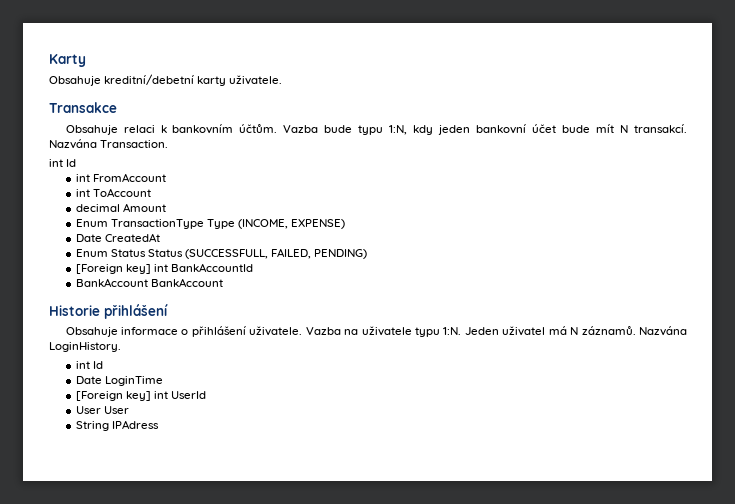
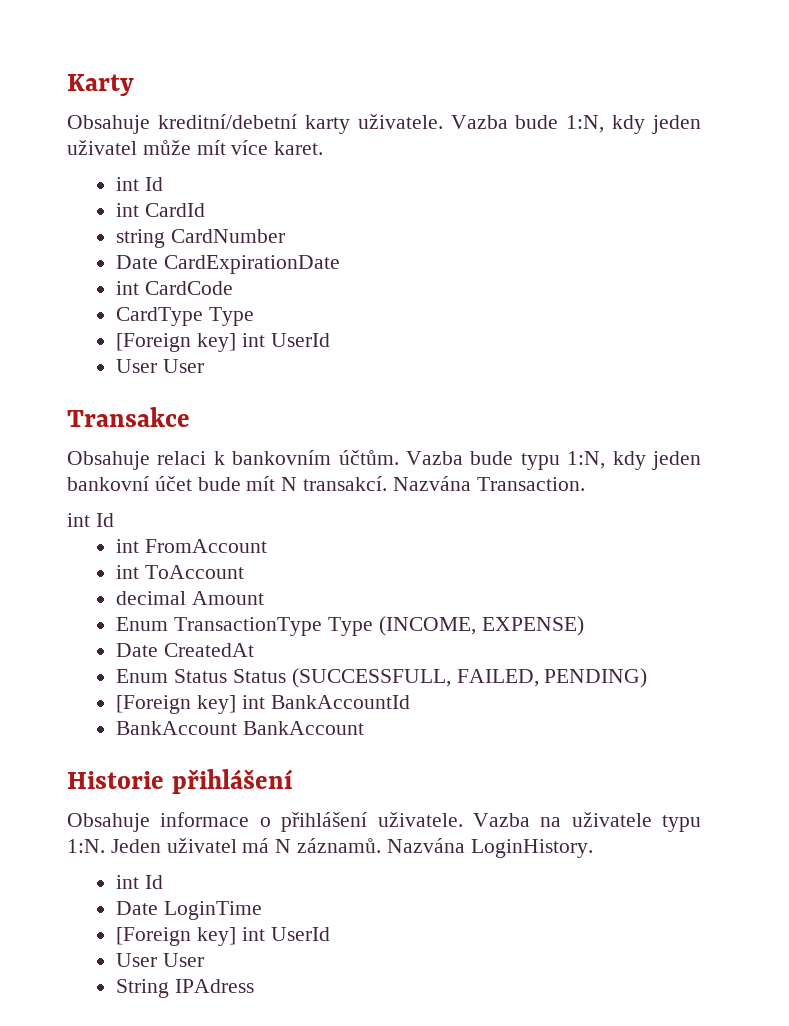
+ Vazba bude 1:N, kdy jeden uživatel může mít více karet.
+ int Id
+ int CardId
+ string CardNumber
+ Date CardExpirationDate
+ int CardCode
+ CardType Type
+ [Foreign key] int UserId
+ User User

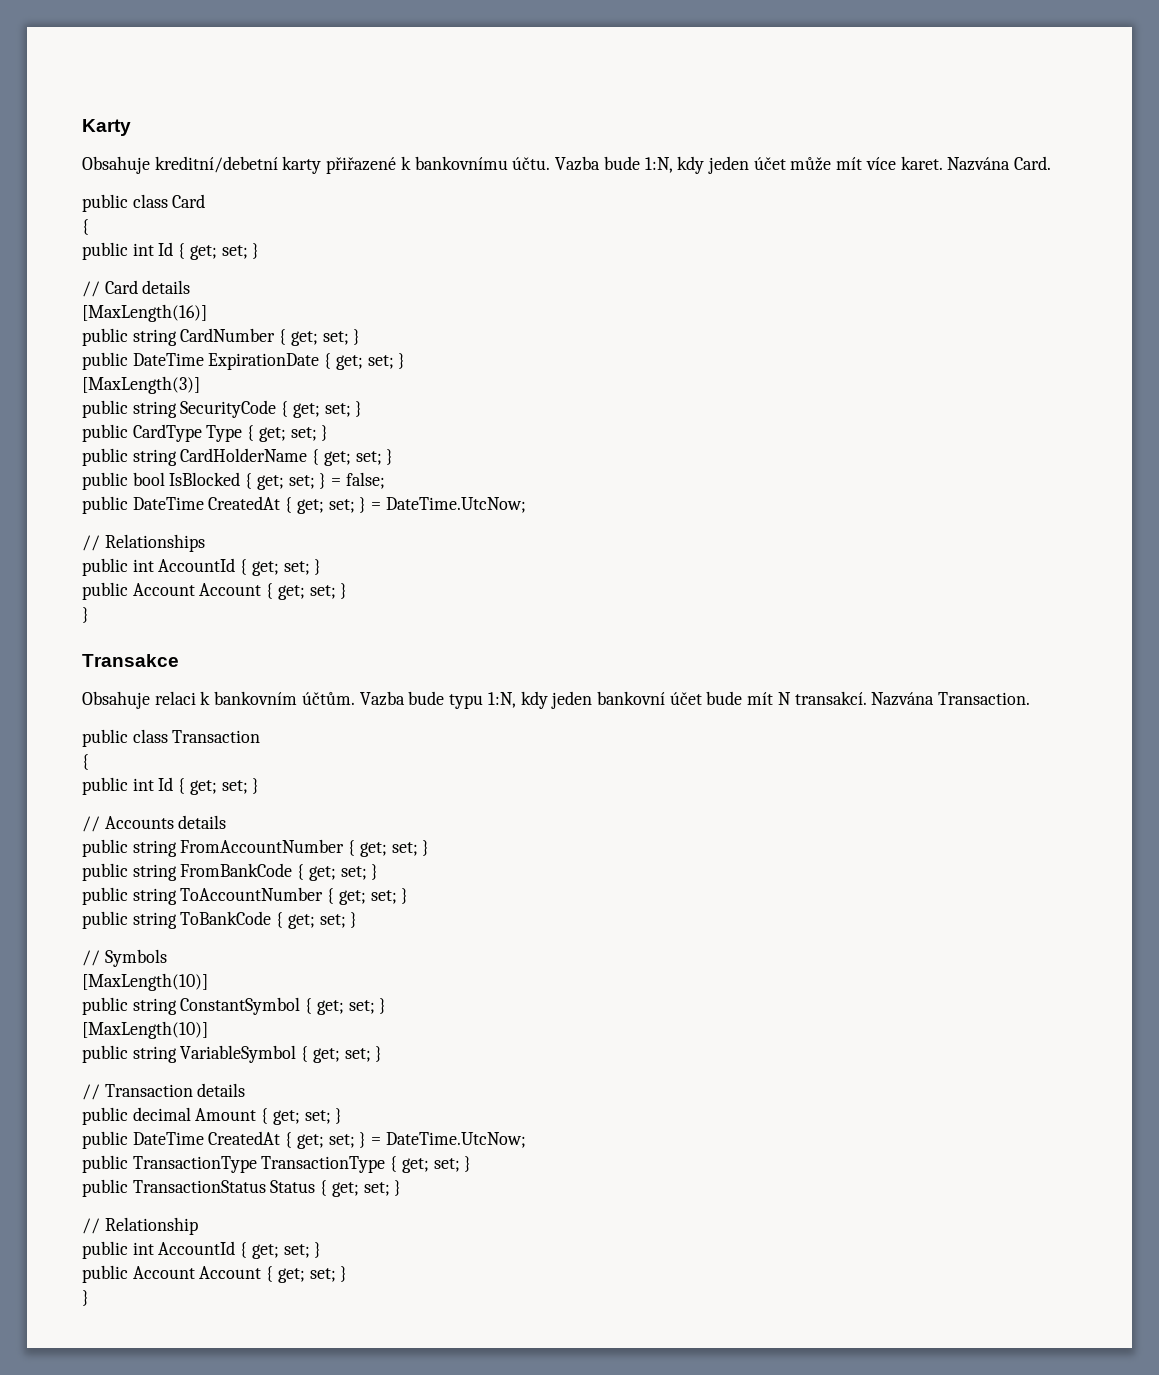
- Obsahuje kreditní/debetní karty uživatele.
+ Obsahuje kreditní/debetní karty přiřazené k bankovnímu účtu.
- Vazba bude 1:N, kdy jeden uživatel může mít více karet.
- int Id
- int CardId
- string CardNumber
- Date CardExpirationDate
- int CardCode
- CardType Type
- [Foreign key] int UserId
- User User
+ Vazba bude 1:N, kdy jeden účet může mít více karet. Nazvána Card.
+ public class Card
+ {
+ public int Id { get; set; }
+ // Card details
+ [MaxLength(16)]
+ public string CardNumber { get; set; }
+ public DateTime ExpirationDate { get; set; }
+ [MaxLength(3)]
+ public string SecurityCode { get; set; }
+ public CardType Type { get; set; }
+ public string CardHolderName { get; set; }
+ public bool IsBlocked { get; set; } = false;
+ public DateTime CreatedAt { get; set; } = DateTime.UtcNow;
+ // Relationships
+ public int AccountId { get; set; }
+ public Account Account { get; set; }
+ }
  Nazvána Transaction.
- int Id
- int FromAccount
- int ToAccount
- decimal Amount
- Enum TransactionType Type (INCOME, EXPENSE)
- Date CreatedAt
- Enum Status Status (SUCCESSFULL, FAILED, PENDING)
- [Foreign key] int BankAccountId
- BankAccount BankAccount
- Historie přihlášení
- Obsahuje informace o přihlášení uživatele. Vazba na uživatele typu 1:N. Jeden uživatel má N záznamů. Nazvána LoginHistory.
- int Id
- Date LoginTime
- [Foreign key] int UserId
- User User
- String IPAdress
+ public class Transaction
+ {
+ public int Id { get; set; }
+ // Accounts details
+ public string FromAccountNumber { get; set; }
+ public string FromBankCode { get; set; }
+ public string ToAccountNumber { get; set; }
+ public string ToBankCode { get; set; }
+ // Symbols
+ [MaxLength(10)]
+ public string ConstantSymbol { get; set; }
+ [MaxLength(10)]
+ public string VariableSymbol { get; set; }
+ // Transaction details
+ public decimal Amount { get; set; }
+ public DateTime CreatedAt { get; set; } = DateTime.UtcNow;
+ public TransactionType TransactionType { get; set; }
+ public TransactionStatus Status { get; set; }
+ // Relationship
+ public int AccountId { get; set; }
+ public Account Account { get; set; }
+ }

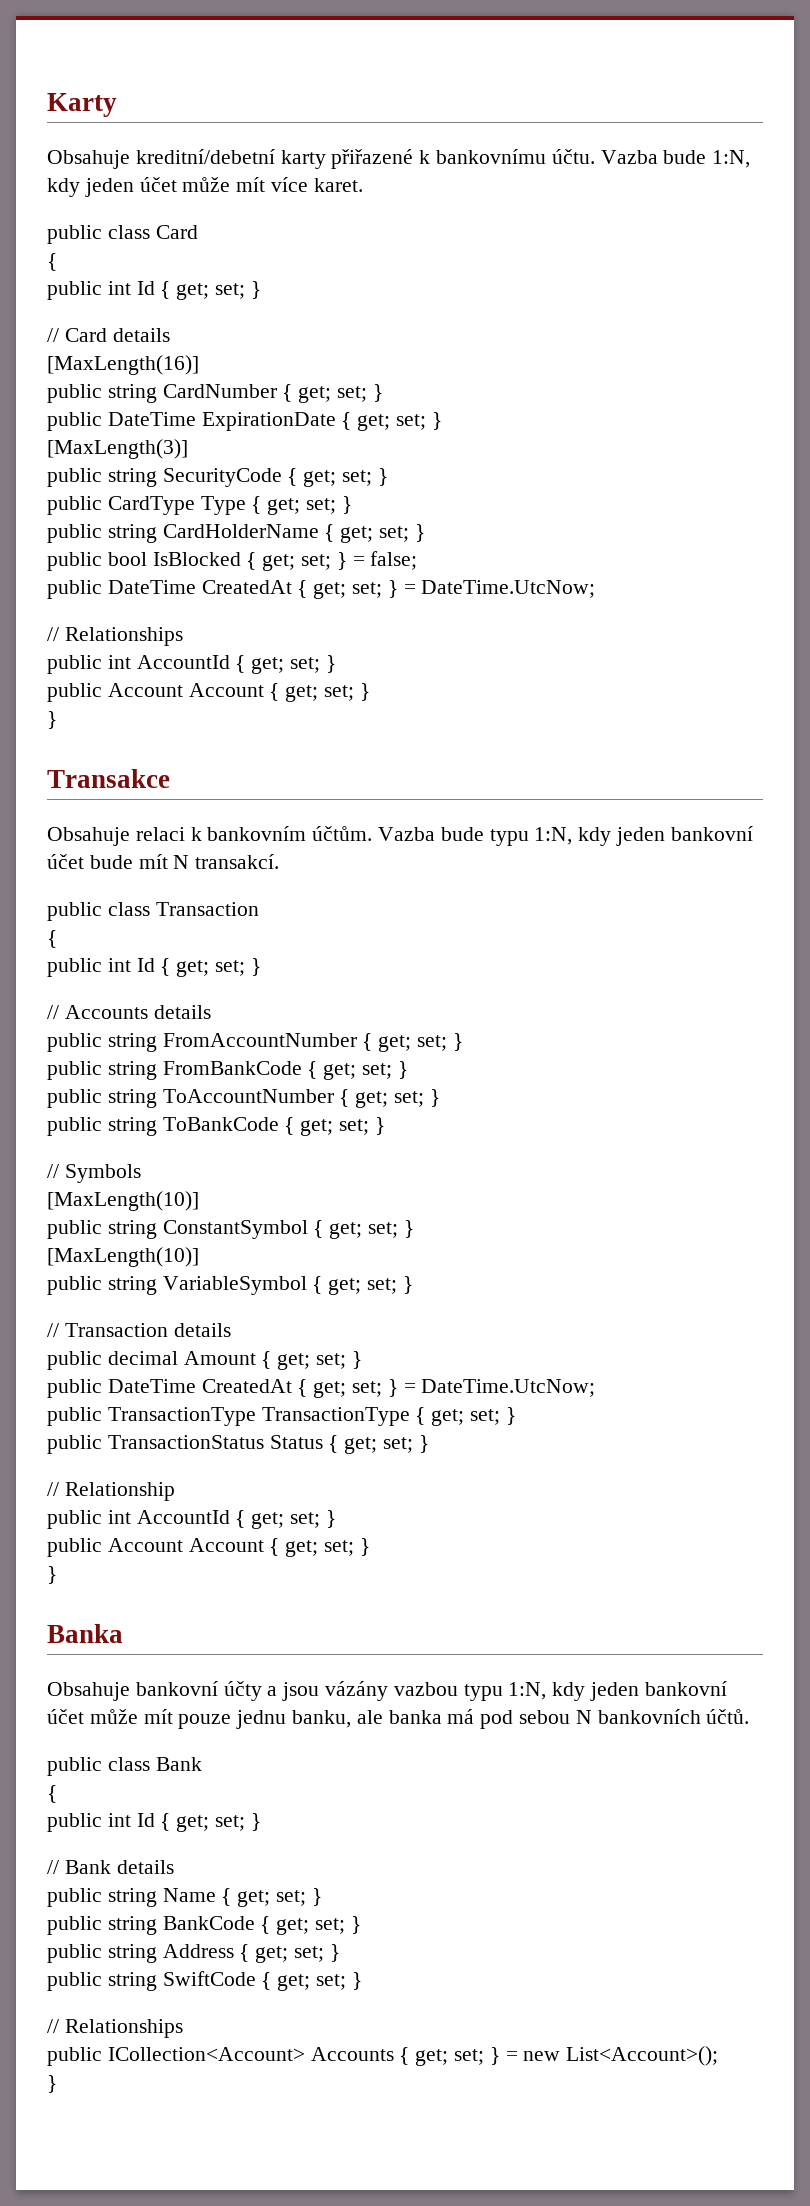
- Nazvána Card.
- Nazvána Transaction.
+ Banka
+ Obsahuje bankovní účty a jsou vázány vazbou typu 1:N, kdy jeden bankovní účet může mít pouze jednu banku, ale banka má pod sebou N bankovních účtů.
+ public class Bank
+ {
+ public int Id { get; set; }
+ // Bank details
+ public string Name { get; set; }
+ public string BankCode { get; set; }
+ public string Address { get; set; }
+ public string SwiftCode { get; set; }
+ // Relationships
+ public ICollection<Account> Accounts { get; set; } = new List<Account>();
+ }

